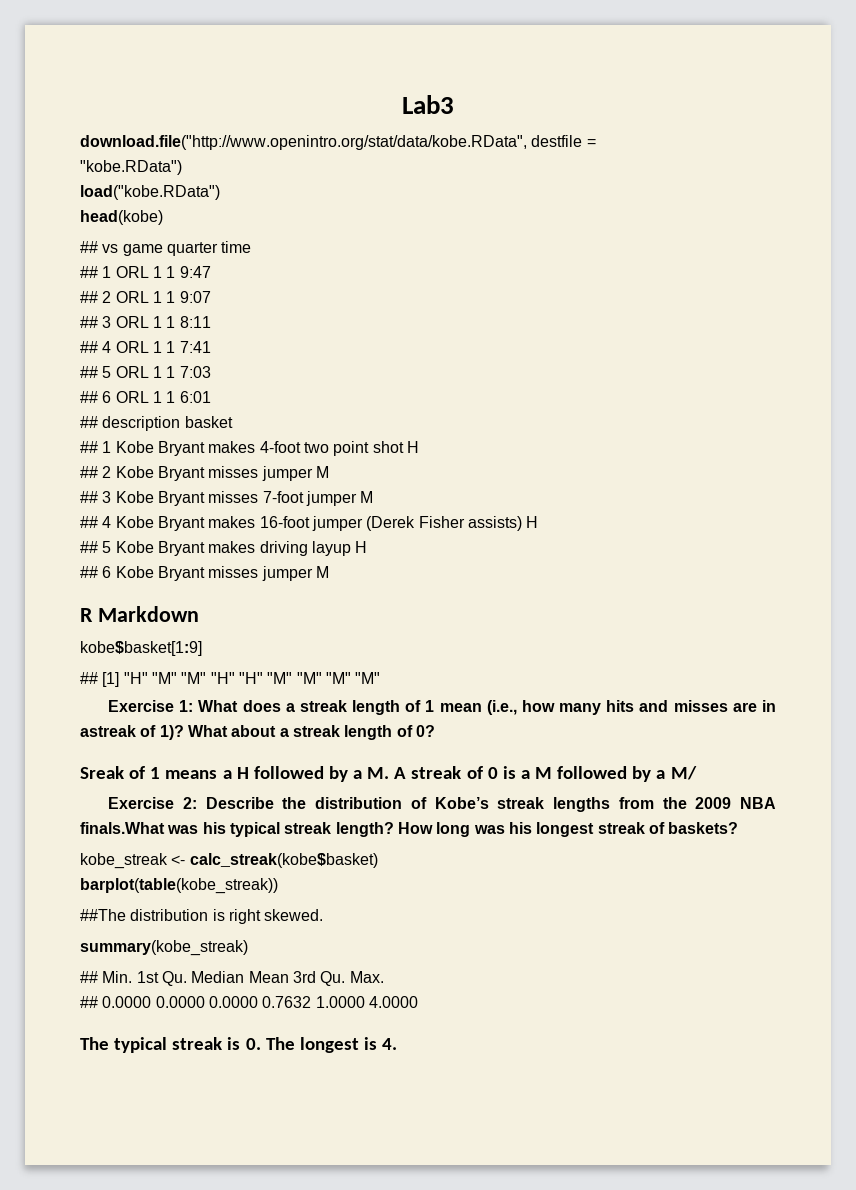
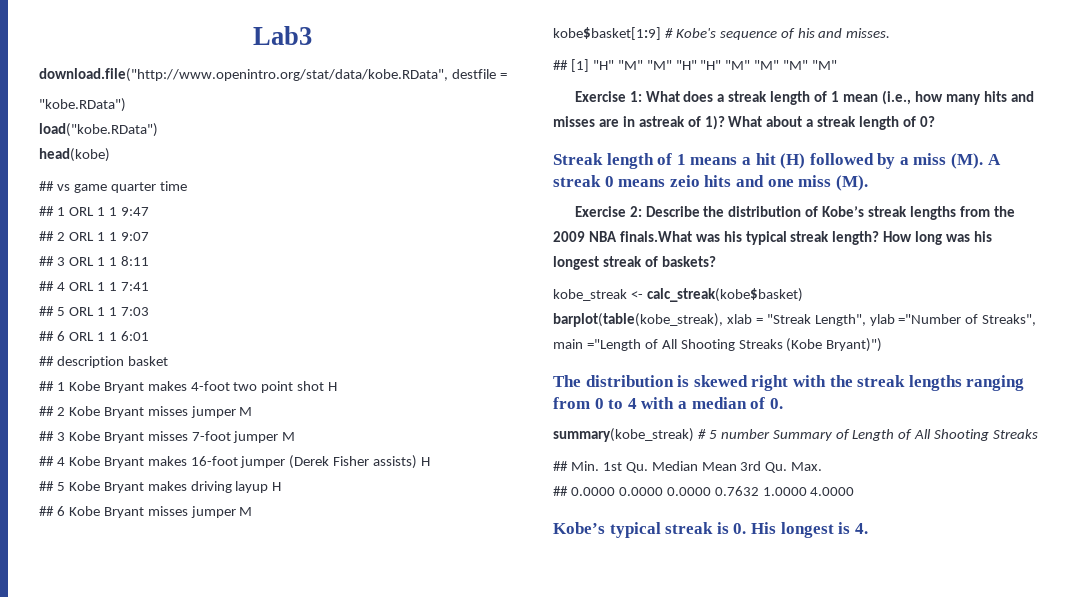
- R Markdown
- kobe$basket[1:9]
+ kobe$basket[1:9] # Kobe's sequence of his and misses.
- Sreak of 1 means a H followed by a M. A streak of 0 is a M followed by a M/
+ Streak length of 1 means a hit (H) followed by a miss (M). A streak 0 means zeio hits and one miss (M).
- barplot(table(kobe_streak))
- ##The distribution is right skewed.
- summary(kobe_streak)
+ barplot(table(kobe_streak), xlab = "Streak Length", ylab ="Number of Streaks", main ="Length of All Shooting Streaks (Kobe Bryant)")
+ The distribution is skewed right with the streak lengths ranging from 0 to 4 with a median of 0.
+ summary(kobe_streak) # 5 number Summary of Length of All Shooting Streaks
- The typical streak is 0. The longest is 4.
+ Kobe’s typical streak is 0. His longest is 4.

